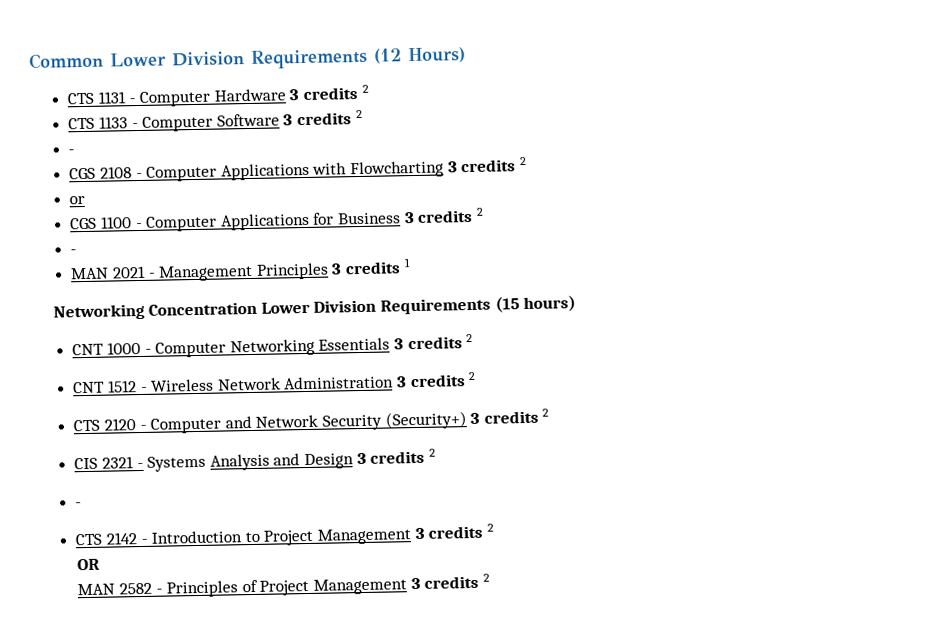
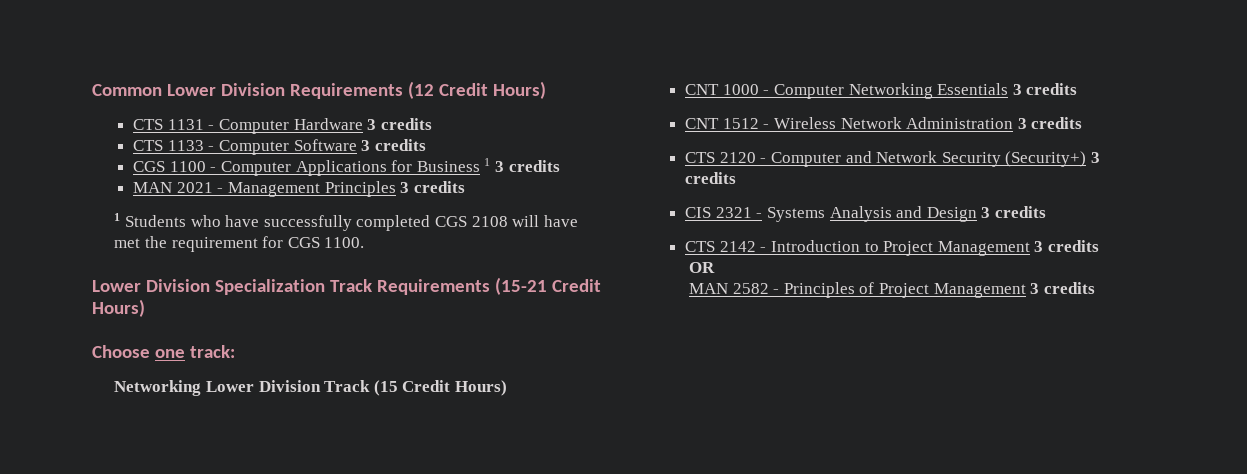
- Common Lower Division Requirements (12 Hours)
+ Common Lower Division Requirements (12 Credit Hours)
- CTS 1131 - Computer Hardware 3 credits 2
+ CTS 1131 - Computer Hardware 3 credits
- CTS 1133 - Computer Software 3 credits 2
- -
- CGS 2108 - Computer Applications with Flowcharting 3 credits 2
- or
+ CTS 1133 - Computer Software 3 credits
- CGS 1100 - Computer Applications for Business 3 credits 2
- -
+ CGS 1100 - Computer Applications for Business 1 3 credits
- MAN 2021 - Management Principles 3 credits 1
- Networking Concentration Lower Division Requirements (15 hours)
+ MAN 2021 - Management Principles 3 credits
+ 1 Students who have successfully completed CGS 2108 will have met the requirement for CGS 1100.
+ Lower Division Specialization Track Requirements (15-21 Credit Hours)
+ Choose one track:
+ Networking Lower Division Track (15 Credit Hours)
- CNT 1000 - Computer Networking Essentials 3 credits 2
+ CNT 1000 - Computer Networking Essentials 3 credits
- CNT 1512 - Wireless Network Administration 3 credits 2
+ CNT 1512 - Wireless Network Administration 3 credits
- CTS 2120 - Computer and Network Security (Security+) 3 credits 2
+ CTS 2120 - Computer and Network Security (Security+) 3 credits
- CIS 2321 - Systems Analysis and Design 3 credits 2
- -
+ CIS 2321 - Systems Analysis and Design 3 credits
- CTS 2142 - Introduction to Project Management 3 credits 2
+ CTS 2142 - Introduction to Project Management 3 credits
- MAN 2582 - Principles of Project Management 3 credits 2
+ MAN 2582 - Principles of Project Management 3 credits

